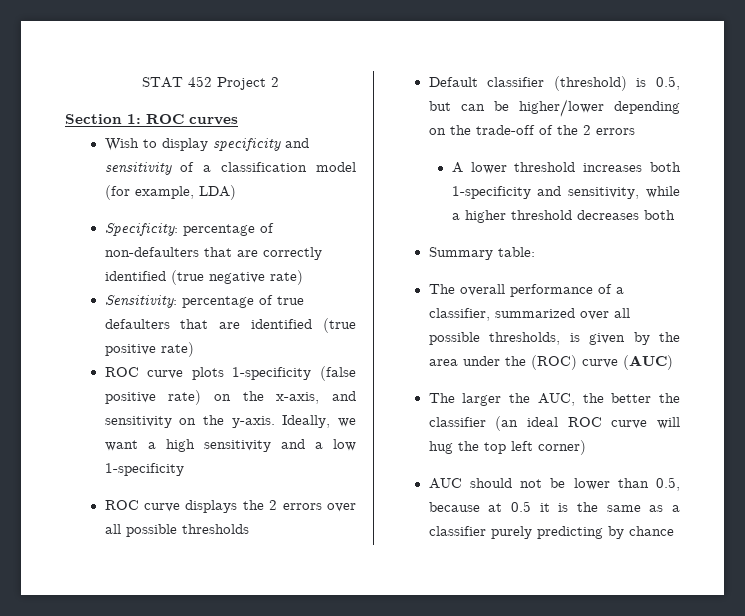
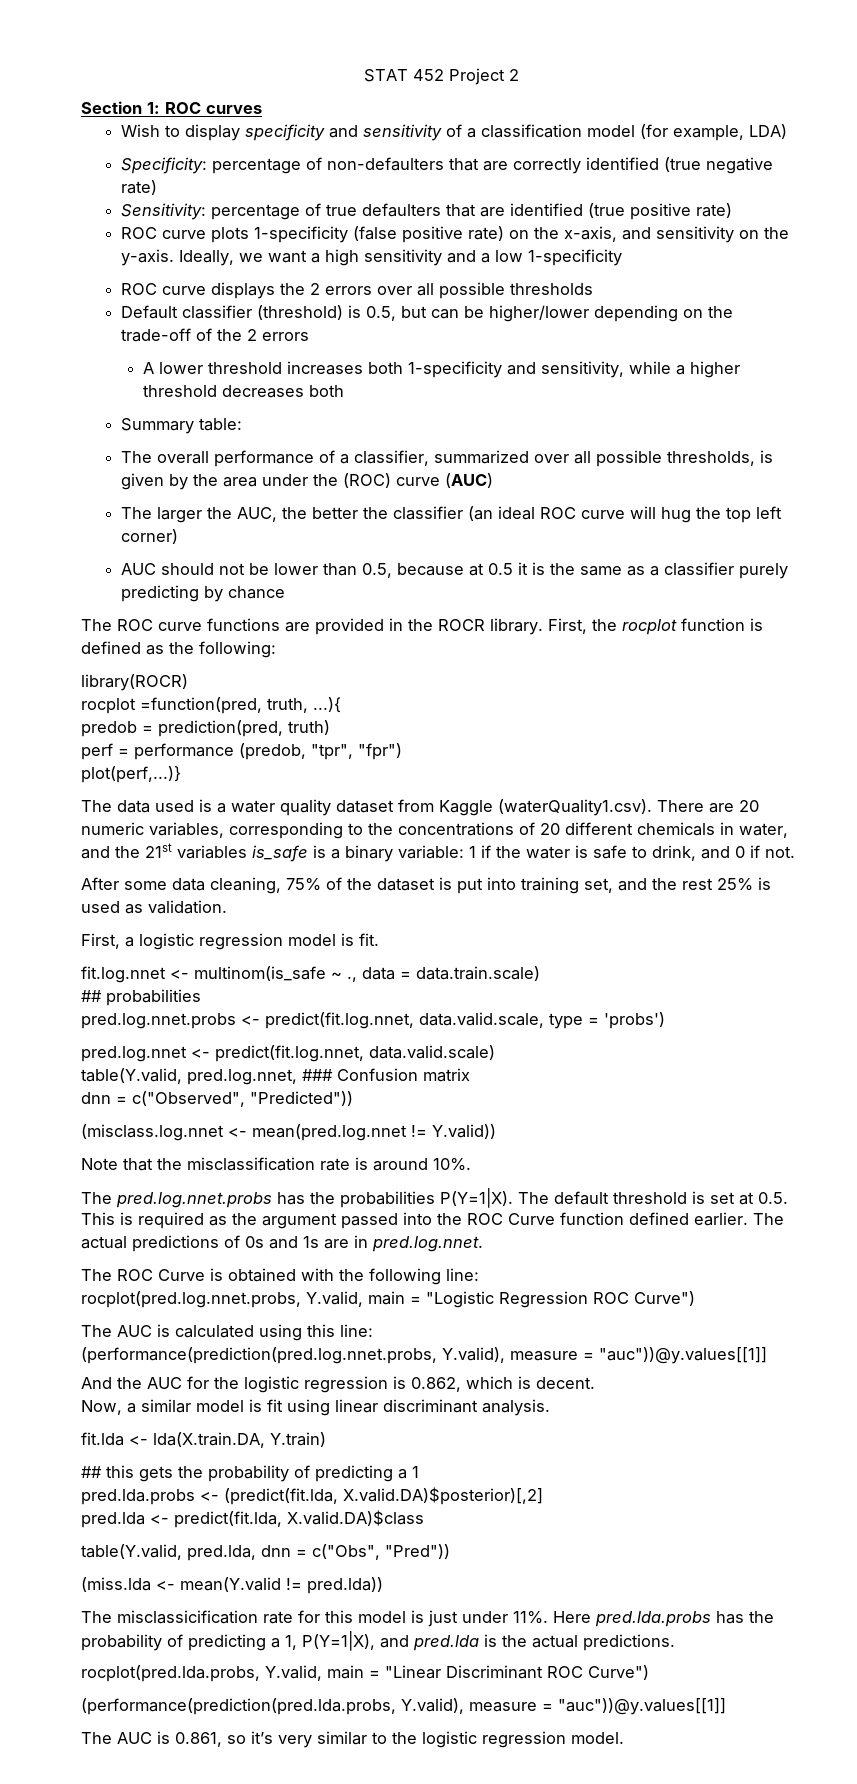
+ The ROC curve functions are provided in the ROCR library. First, the rocplot function is defined as the following:
+ library(ROCR)
+ rocplot =function(pred, truth, ...){
+ predob = prediction(pred, truth)
+ perf = performance (predob, "tpr", "fpr")
+ plot(perf,...)}
+ The data used is a water quality dataset from Kaggle (waterQuality1.csv). There are 20 numeric variables, corresponding to the concentrations of 20 different chemicals in water, and the 21st variables is_safe is a binary variable: 1 if the water is safe to drink, and 0 if not.
+ After some data cleaning, 75% of the dataset is put into training set, and the rest 25% is used as validation.
+ First, a logistic regression model is fit.
+ fit.log.nnet <- multinom(is_safe ~ ., data = data.train.scale)
+ ## probabilities
+ pred.log.nnet.probs <- predict(fit.log.nnet, data.valid.scale, type = 'probs')
+ pred.log.nnet <- predict(fit.log.nnet, data.valid.scale)
+ table(Y.valid, pred.log.nnet, ### Confusion matrix
+ dnn = c("Observed", "Predicted"))
+ (misclass.log.nnet <- mean(pred.log.nnet != Y.valid))
+ Note that the misclassification rate is around 10%.
+ The pred.log.nnet.probs has the probabilities P(Y=1|X). The default threshold is set at 0.5. This is required as the argument passed into the ROC Curve function defined earlier. The actual predictions of 0s and 1s are in pred.log.nnet.
+ The ROC Curve is obtained with the following line:
+ rocplot(pred.log.nnet.probs, Y.valid, main = "Logistic Regression ROC Curve")
+ The AUC is calculated using this line:
+ (performance(prediction(pred.log.nnet.probs, Y.valid), measure = "auc"))@y.values[[1]]
+ And the AUC for the logistic regression is 0.862, which is decent.
+ Now, a similar model is fit using linear discriminant analysis.
+ fit.lda <- lda(X.train.DA, Y.train)
+ ## this gets the probability of predicting a 1
+ pred.lda.probs <- (predict(fit.lda, X.valid.DA)$posterior)[,2]
+ pred.lda <- predict(fit.lda, X.valid.DA)$class
+ table(Y.valid, pred.lda, dnn = c("Obs", "Pred"))
+ (miss.lda <- mean(Y.valid != pred.lda))
+ The misclassicification rate for this model is just under 11%. Here pred.lda.probs has the probability of predicting a 1, P(Y=1|X), and pred.lda is the actual predictions.
+ rocplot(pred.lda.probs, Y.valid, main = "Linear Discriminant ROC Curve")
+ (performance(prediction(pred.lda.probs, Y.valid), measure = "auc"))@y.values[[1]]
+ The AUC is 0.861, so it’s very similar to the logistic regression model.

